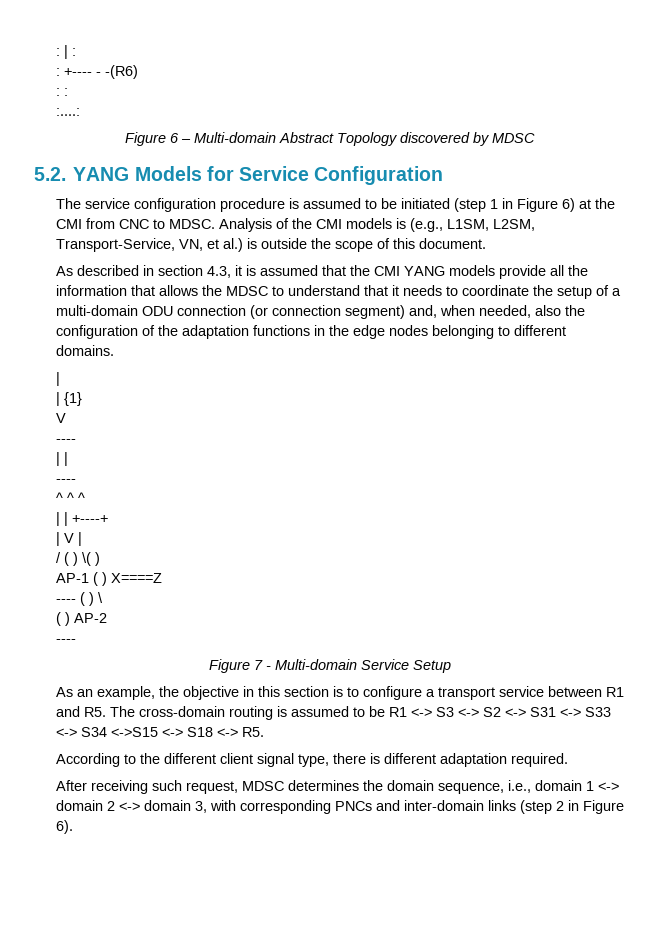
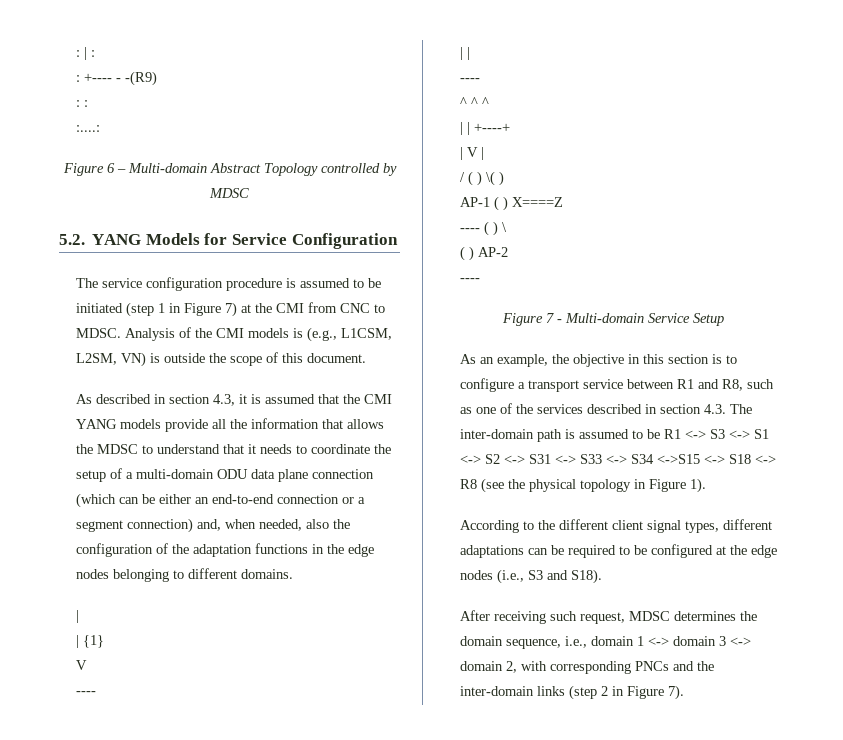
- : +---- - -(R6)
+ : +---- - -(R9)
- Figure 6 – Multi-domain Abstract Topology discovered by MDSC
+ Figure 6 – Multi-domain Abstract Topology controlled by MDSC
- The service configuration procedure is assumed to be initiated (step 1 in Figure 6) at the CMI from CNC to MDSC.
+ The service configuration procedure is assumed to be initiated (step 1 in Figure 7) at the CMI from CNC to MDSC.
- Analysis of the CMI models is (e.g., L1SM, L2SM, Transport-Service, VN, et al.) is outside the scope of this document.
+ Analysis of the CMI models is (e.g., L1CSM, L2SM, VN) is outside the scope of this document.
- As described in section 4.3, it is assumed that the CMI YANG models provide all the information that allows the MDSC to understand that it needs to coordinate the setup of a multi-domain ODU connection (or connection segment) and, when needed, also the configuration of the adaptation functions in the edge nodes belonging to different domains.
+ As described in section 4.3, it is assumed that the CMI YANG models provide all the information that allows the MDSC to understand that it needs to coordinate the setup of a multi-domain ODU data plane connection (which can be either an end-to-end connection or a segment connection) and, when needed, also the configuration of the adaptation functions in the edge nodes belonging to different domains.
- As an example, the objective in this section is to configure a transport service between R1 and R5. The cross-domain routing is assumed to be R1 <-> S3 <-> S2 <-> S31 <-> S33 <-> S34 <->S15 <-> S18 <-> R5.
+ As an example, the objective in this section is to configure a transport service between R1 and R8, such as one of the services described in section 4.3. The inter-domain path is assumed to be R1 <-> S3 <-> S1 <-> S2 <-> S31 <-> S33 <-> S34 <->S15 <-> S18 <-> R8 (see the physical topology in Figure 1).
- According to the different client signal type, there is different adaptation required.
+ According to the different client signal types, different adaptations can be required to be configured at the edge nodes (i.e., S3 and S18).
- After receiving such request, MDSC determines the domain sequence, i.e., domain 1 <-> domain 2 <-> domain 3, with corresponding PNCs and inter-domain links (step 2 in Figure 6).
+ After receiving such request, MDSC determines the domain sequence, i.e., domain 1 <-> domain 3 <-> domain 2, with corresponding PNCs and the inter-domain links (step 2 in Figure 7).

